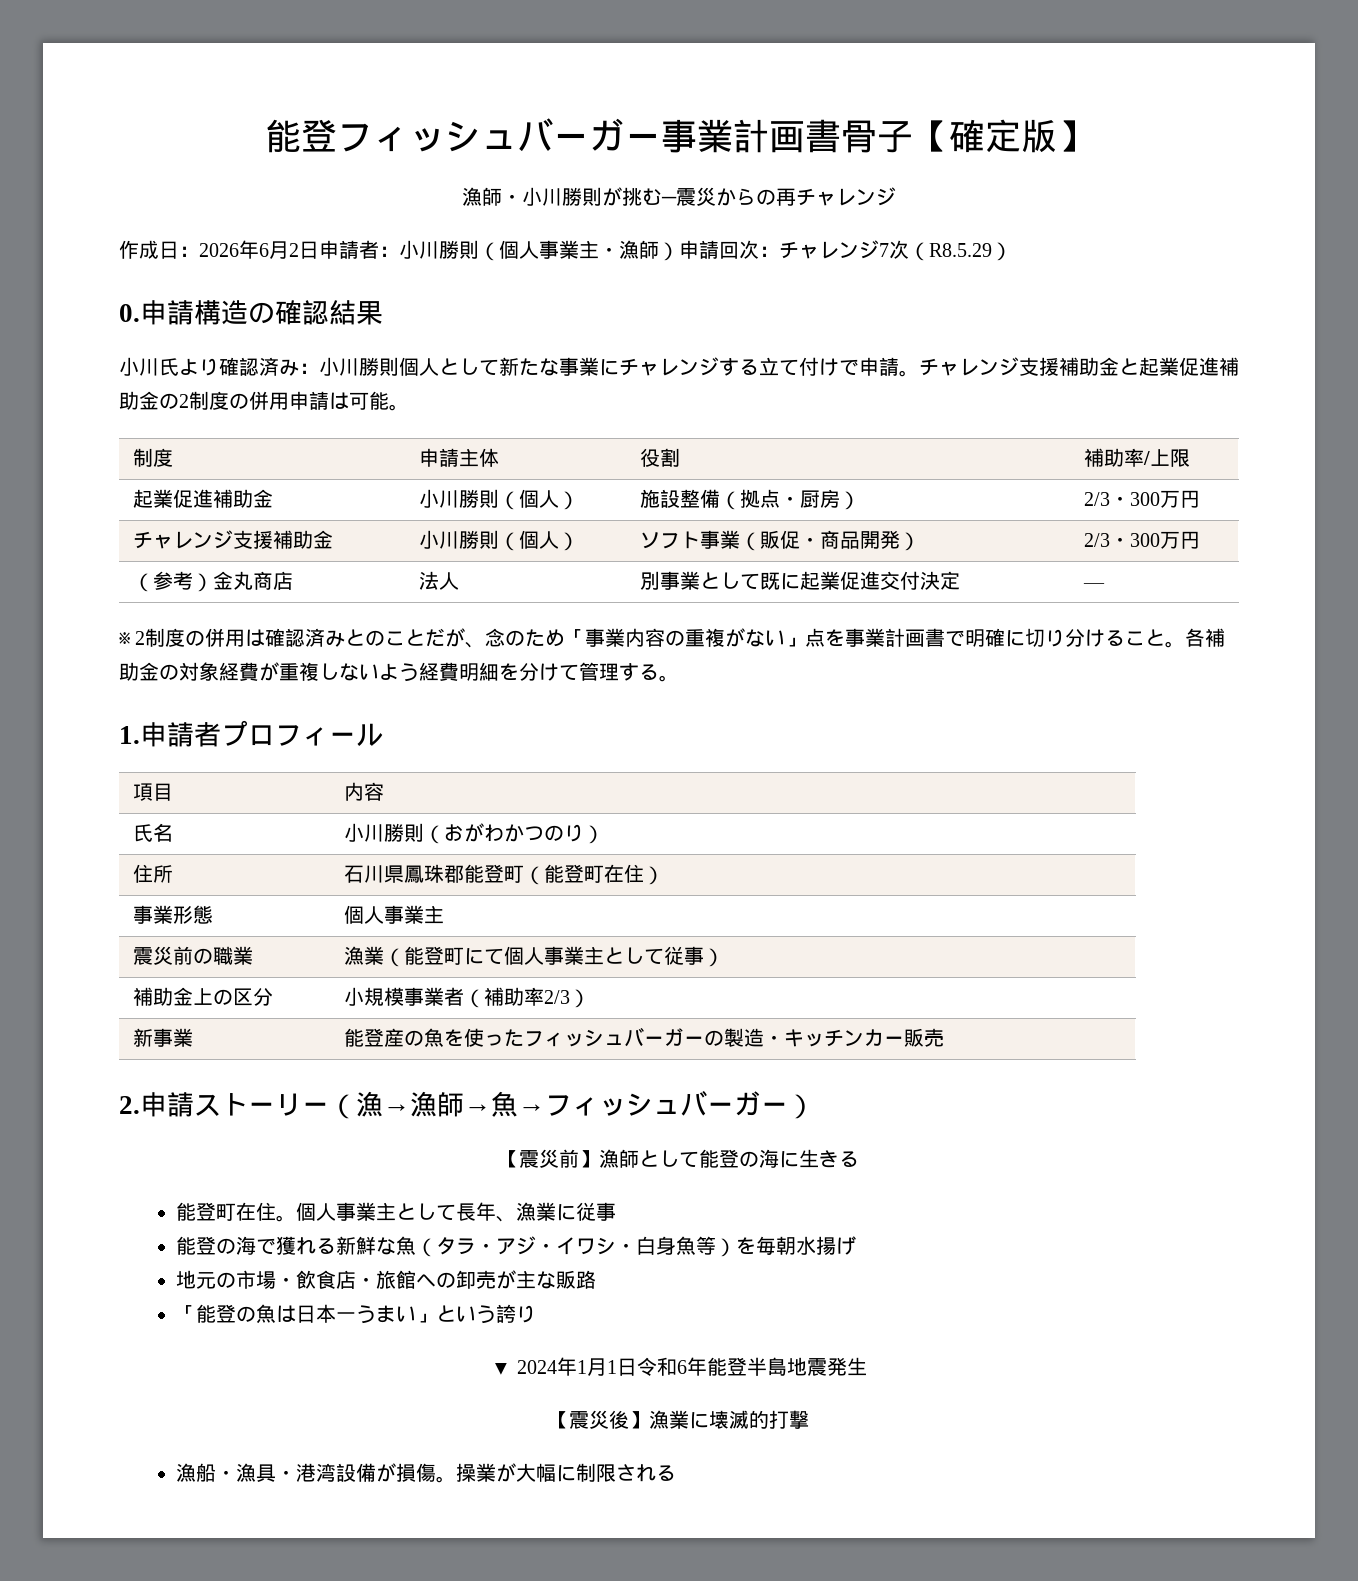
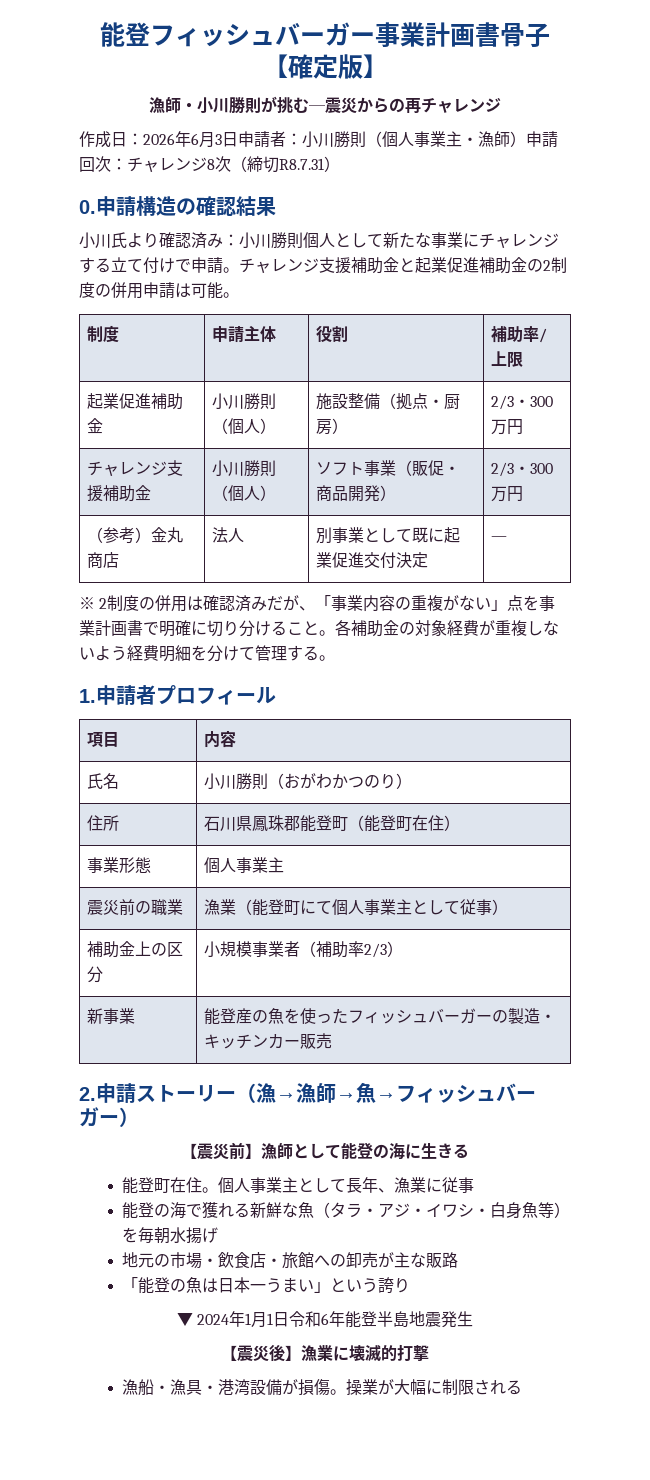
- 作成日：2026年6月2日申請者：小川勝則（個人事業主・漁師）申請回次：チャレンジ7次（R8.5.29）
+ 作成日：2026年6月3日申請者：小川勝則（個人事業主・漁師）申請回次：チャレンジ8次（締切R8.7.31）
- ※ 2制度の併用は確認済みとのことだが、念のため「事業内容の重複がない」点を事業計画書で明確に切り分けること。
+ ※ 2制度の併用は確認済みだが、「事業内容の重複がない」点を事業計画書で明確に切り分けること。

